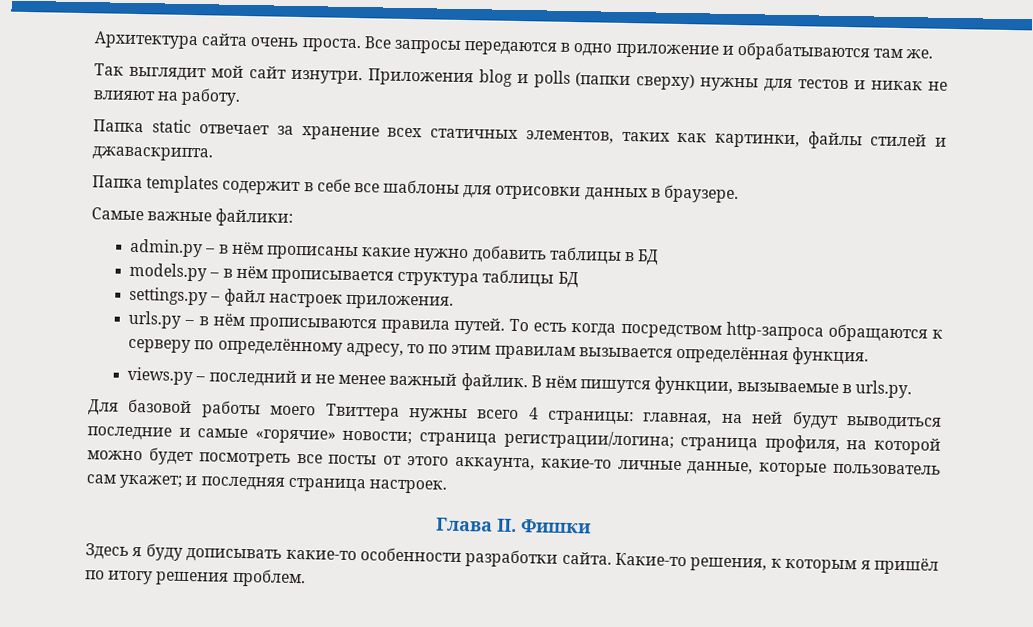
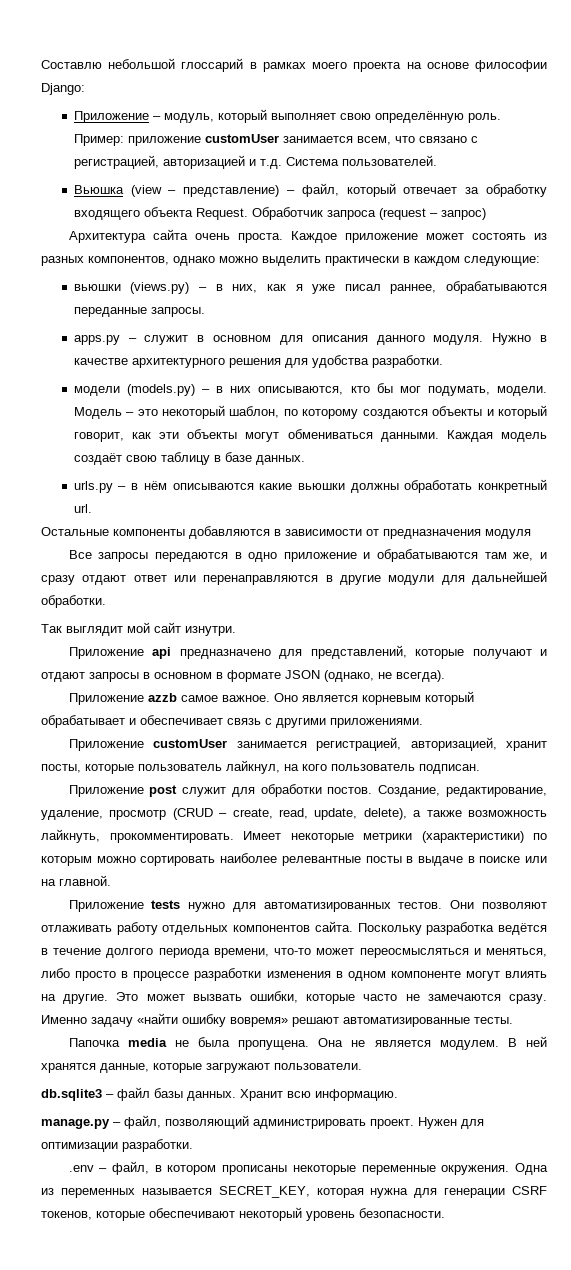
- Архитектура сайта очень проста. Все запросы передаются в одно приложение и обрабатываются там же.
+ Составлю небольшой глоссарий в рамках моего проекта на основе философии Django:
+ Приложение – модуль, который выполняет свою определённую роль. Пример: приложение customUser занимается всем, что связано с регистрацией, авторизацией и т.д. Система пользователей.
+ Вьюшка (view – представление) – файл, который отвечает за обработку входящего объекта Request. Обработчик запроса (request – запрос)
+ Архитектура сайта очень проста. Каждое приложение может состоять из разных компонентов, однако можно выделить практически в каждом следующие:
+ вьюшки (views.py) – в них, как я уже писал раннее, обрабатываются переданные запросы.
+ apps.py – служит в основном для описания данного модуля. Нужно в качестве архитектурного решения для удобства разработки.
+ модели (models.py) – в них описываются, кто бы мог подумать, модели. Модель – это некоторый шаблон, по которому создаются объекты и который говорит, как эти объекты могут обмениваться данными. Каждая модель создаёт свою таблицу в базе данных.
+ urls.py – в нём описываются какие вьюшки должны обработать конкретный url.
+ Остальные компоненты добавляются в зависимости от предназначения модуля
+ Все запросы передаются в одно приложение и обрабатываются там же, и сразу отдают ответ или перенаправляются в другие модули для дальнейшей обработки.
- Так выглядит мой сайт изнутри. Приложения blog и polls (папки сверху) нужны для тестов и никак не влияют на работу.
- Папка static отвечает за хранение всех статичных элементов, таких как картинки, файлы стилей и джаваскрипта.
- Папка templates содержит в себе все шаблоны для отрисовки данных в браузере.
- Самые важные файлики:
- admin.py – в нём прописаны какие нужно добавить таблицы в БД
- models.py – в нём прописывается структура таблицы БД
- settings.py – файл настроек приложения.
- urls.py – в нём прописываются правила путей. То есть когда посредством http-запроса обращаются к серверу по определённому адресу, то по этим правилам вызывается определённая функция.
- views.py – последний и не менее важный файлик. В нём пишутся функции, вызываемые в urls.py.
- Для базовой работы моего Твиттера нужны всего 4 страницы: главная, на ней будут выводиться последние и самые «горячие» новости; страница регистрации/логина; страница профиля, на которой можно будет посмотреть все посты от этого аккаунта, какие-то личные данные, которые пользователь сам укажет; и последняя страница настроек.
- Глава II. Фишки
- Здесь я буду дописывать какие-то особенности разработки сайта. Какие-то решения, к которым я пришёл по итогу решения проблем.
+ Так выглядит мой сайт изнутри.
+ Приложение api предназначено для представлений, которые получают и отдают запросы в основном в формате JSON (однако, не всегда).
+ Приложение azzb самое важное. Оно является корневым который обрабатывает и обеспечивает связь с другими приложениями.
+ Приложение customUser занимается регистрацией, авторизацией, хранит посты, которые пользователь лайкнул, на кого пользователь подписан.
+ Приложение post служит для обработки постов. Создание, редактирование, удаление, просмотр (CRUD – create, read, update, delete), а также возможность лайкнуть, прокомментировать. Имеет некоторые метрики (характеристики) по которым можно сортировать наиболее релевантные посты в выдаче в поиске или на главной.
+ Приложение tests нужно для автоматизированных тестов. Они позволяют отлаживать работу отдельных компонентов сайта. Поскольку разработка ведётся в течение долгого периода времени, что-то может переосмысляться и меняться, либо просто в процессе разработки изменения в одном компоненте могут влиять на другие. Это может вызвать ошибки, которые часто не замечаются сразу. Именно задачу «найти ошибку вовремя» решают автоматизированные тесты.
+ Папочка media не была пропущена. Она не является модулем. В ней хранятся данные, которые загружают пользователи.
+ db.sqlite3 – файл базы данных. Хранит всю информацию.
+ manage.py – файл, позволяющий администрировать проект. Нужен для оптимизации разработки.
+ .env – файл, в котором прописаны некоторые переменные окружения. Одна из переменных называется SECRET_KEY, которая нужна для генерации CSRF токенов, которые обеспечивают некоторый уровень безопасности.

